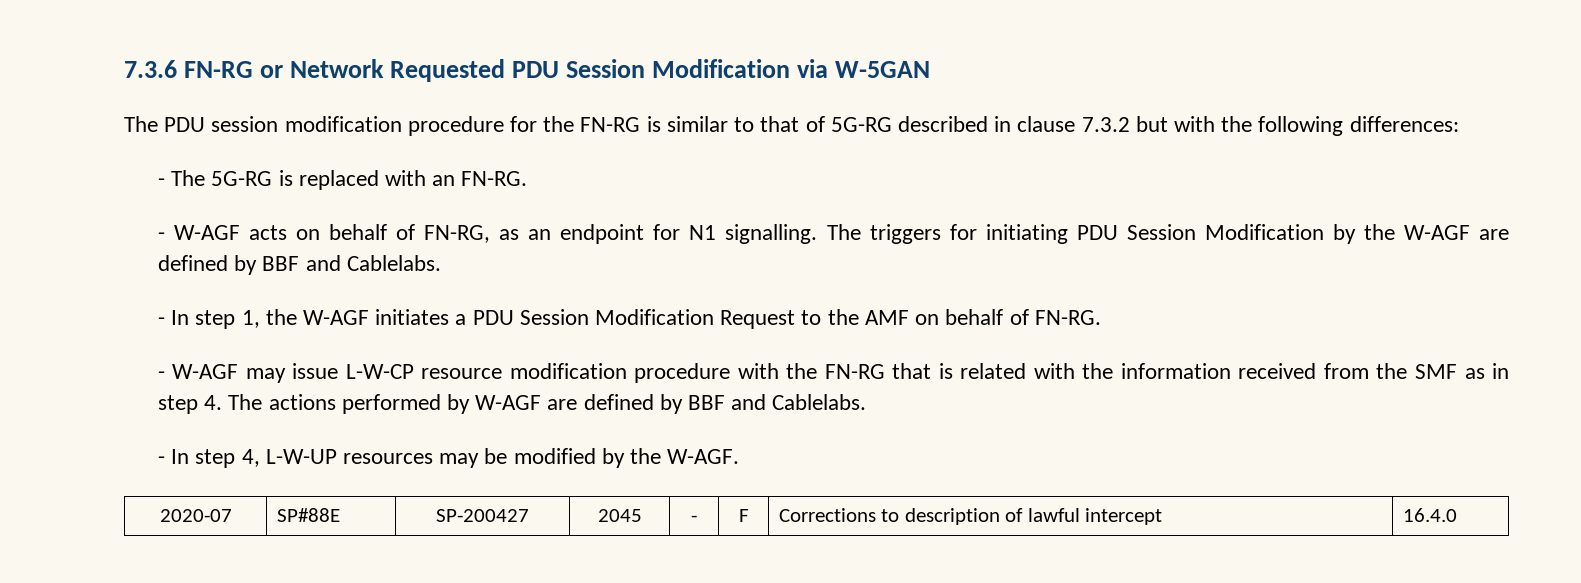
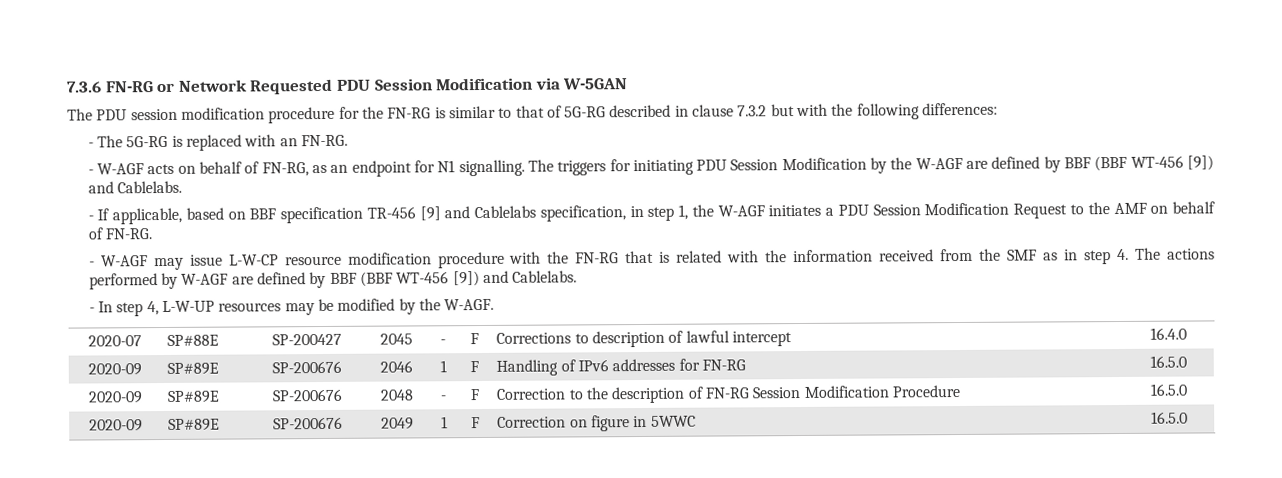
- The triggers for initiating PDU Session Modification by the W-AGF are defined by BBF and Cablelabs.
- - In step 1, the W-AGF initiates a PDU Session Modification Request to the AMF on behalf of FN-RG.
+ The triggers for initiating PDU Session Modification by the W-AGF are defined by BBF (BBF WT-456 [9]) and Cablelabs.
+ - If applicable, based on BBF specification TR-456 [9] and Cablelabs specification, in step 1, the W-AGF initiates a PDU Session Modification Request to the AMF on behalf of FN-RG.
- - W-AGF may issue L-W-CP resource modification procedure with the FN-RG that is related with the information received from the SMF as in step 4. The actions performed by W-AGF are defined by BBF and Cablelabs.
+ - W-AGF may issue L-W-CP resource modification procedure with the FN-RG that is related with the information received from the SMF as in step 4. The actions performed by W-AGF are defined by BBF (BBF WT-456 [9]) and Cablelabs.
+ 2020-09 | SP#89E | SP-200676 | 2046 | 1 | F | Handling of IPv6 addresses for FN-RG | 16.5.0
+ 2020-09 | SP#89E | SP-200676 | 2048 | - | F | Correction to the description of FN-RG Session Modification Procedure | 16.5.0
+ 2020-09 | SP#89E | SP-200676 | 2049 | 1 | F | Correction on figure in 5WWC | 16.5.0

